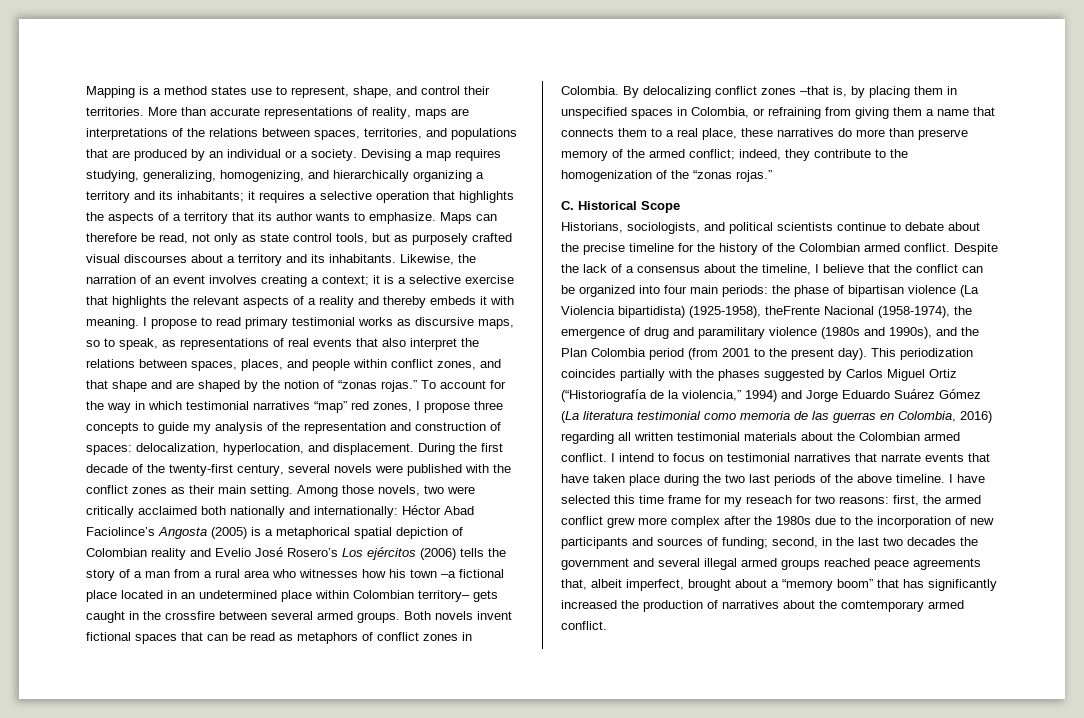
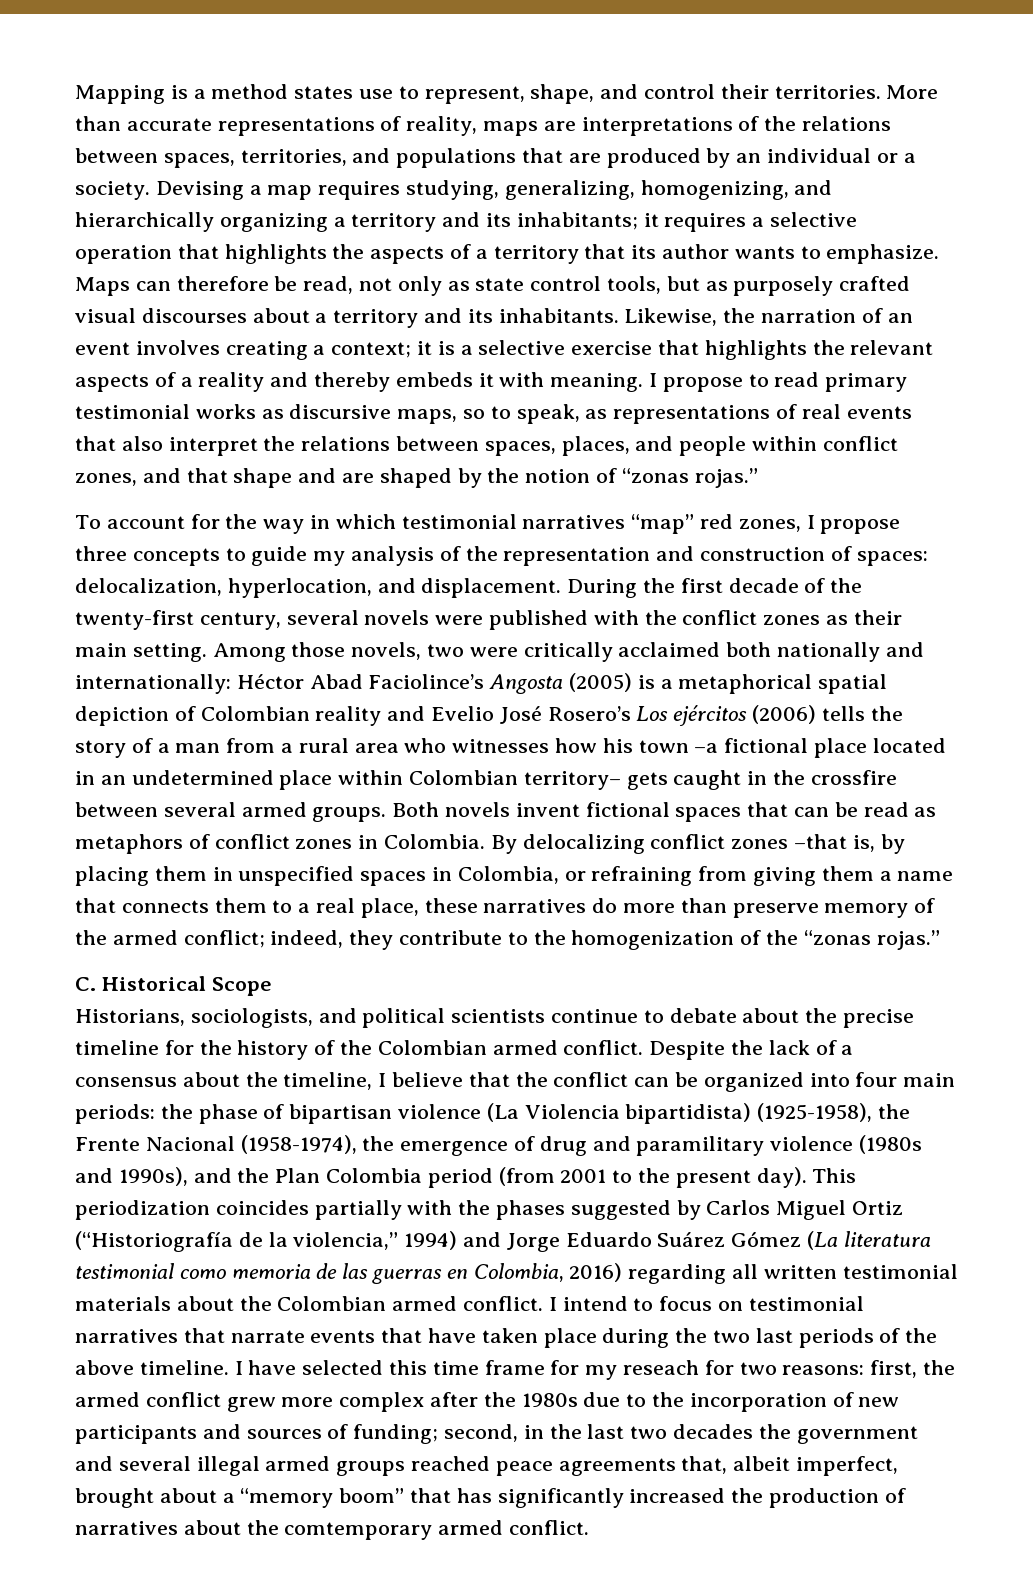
- I propose to read primary testimonial works as discursive maps, so to speak, as representations of real events that also interpret the relations between spaces, places, and people within conflict zones, and that shape and are shaped by the notion of “zonas rojas.” To account for the way in which testimonial narratives “map” red zones, I propose three concepts to guide my analysis of the representation and construction of spaces:
+ I propose to read primary testimonial works as discursive maps, so to speak, as representations of real events that also interpret the relations between spaces, places, and people within conflict zones, and that shape and are shaped by the notion of “zonas rojas.”
+ To account for the way in which testimonial narratives “map” red zones, I propose three concepts to guide my analysis of the representation and construction of spaces:
- Despite the lack of a consensus about the timeline, I believe that the conflict can be organized into four main periods: the phase of bipartisan violence (La Violencia bipartidista) (1925-1958), theFrente Nacional (1958-1974), the emergence of drug and paramilitary violence (1980s and 1990s), and the Plan Colombia period (from 2001 to the present day).
+ Despite the lack of a consensus about the timeline, I believe that the conflict can be organized into four main periods: the phase of bipartisan violence (La Violencia bipartidista) (1925-1958), the Frente Nacional (1958-1974), the emergence of drug and paramilitary violence (1980s and 1990s), and the Plan Colombia period (from 2001 to the present day).

